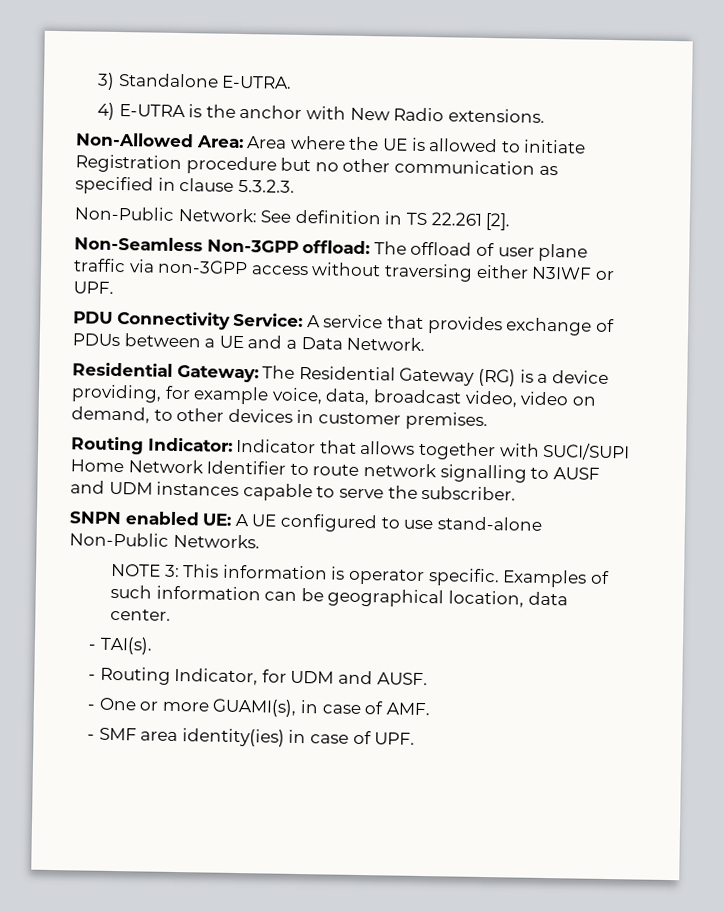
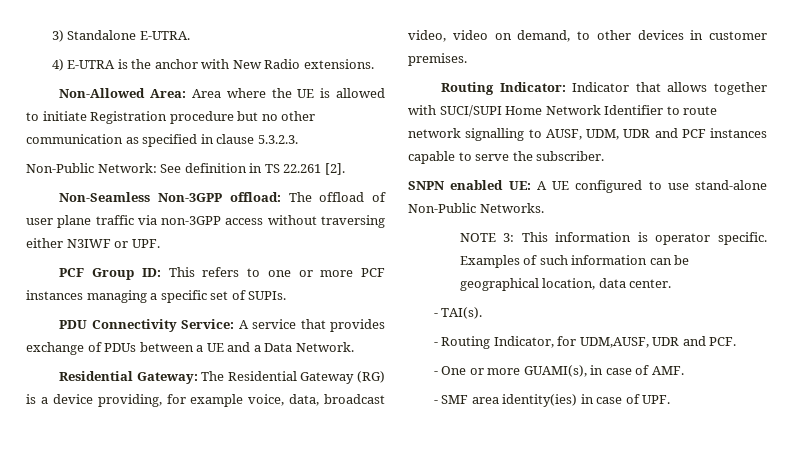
+ PCF Group ID: This refers to one or more PCF instances managing a specific set of SUPIs.
- Routing Indicator: Indicator that allows together with SUCI/SUPI Home Network Identifier to route network signalling to AUSF and UDM instances capable to serve the subscriber.
+ Routing Indicator: Indicator that allows together with SUCI/SUPI Home Network Identifier to route network signalling to AUSF, UDM, UDR and PCF instances capable to serve the subscriber.
- - Routing Indicator, for UDM and AUSF.
+ - Routing Indicator, for UDM,AUSF, UDR and PCF.

